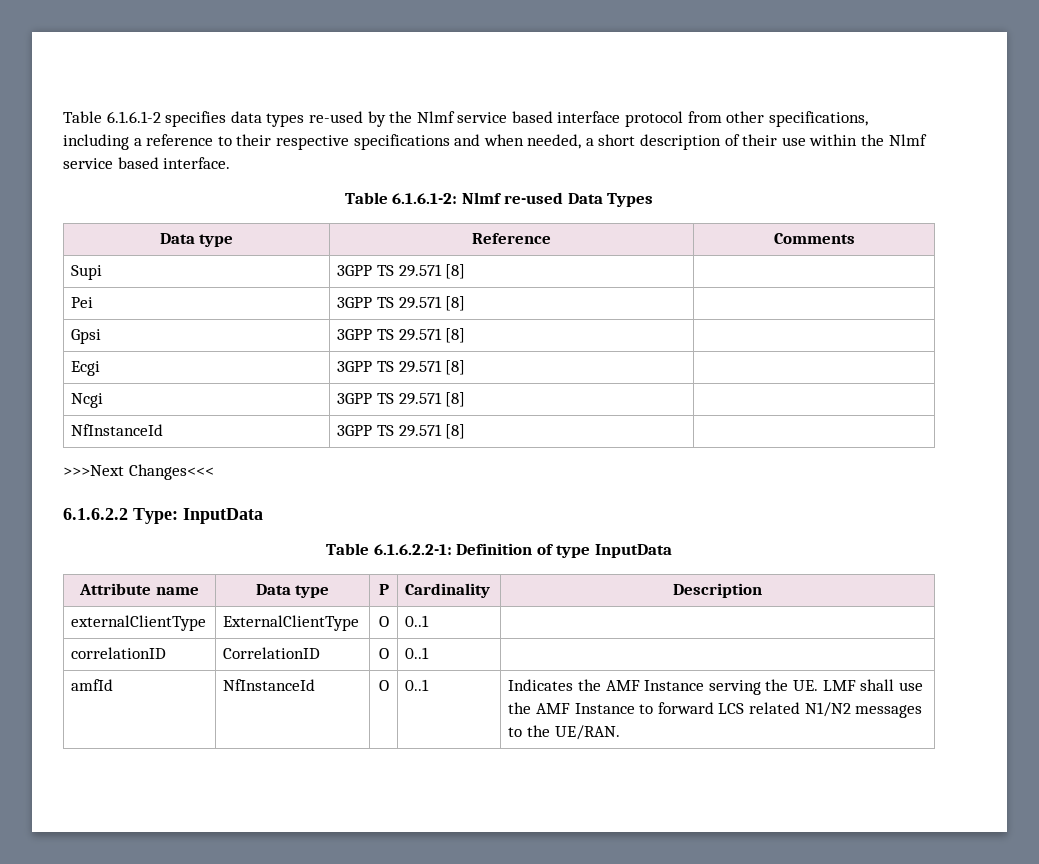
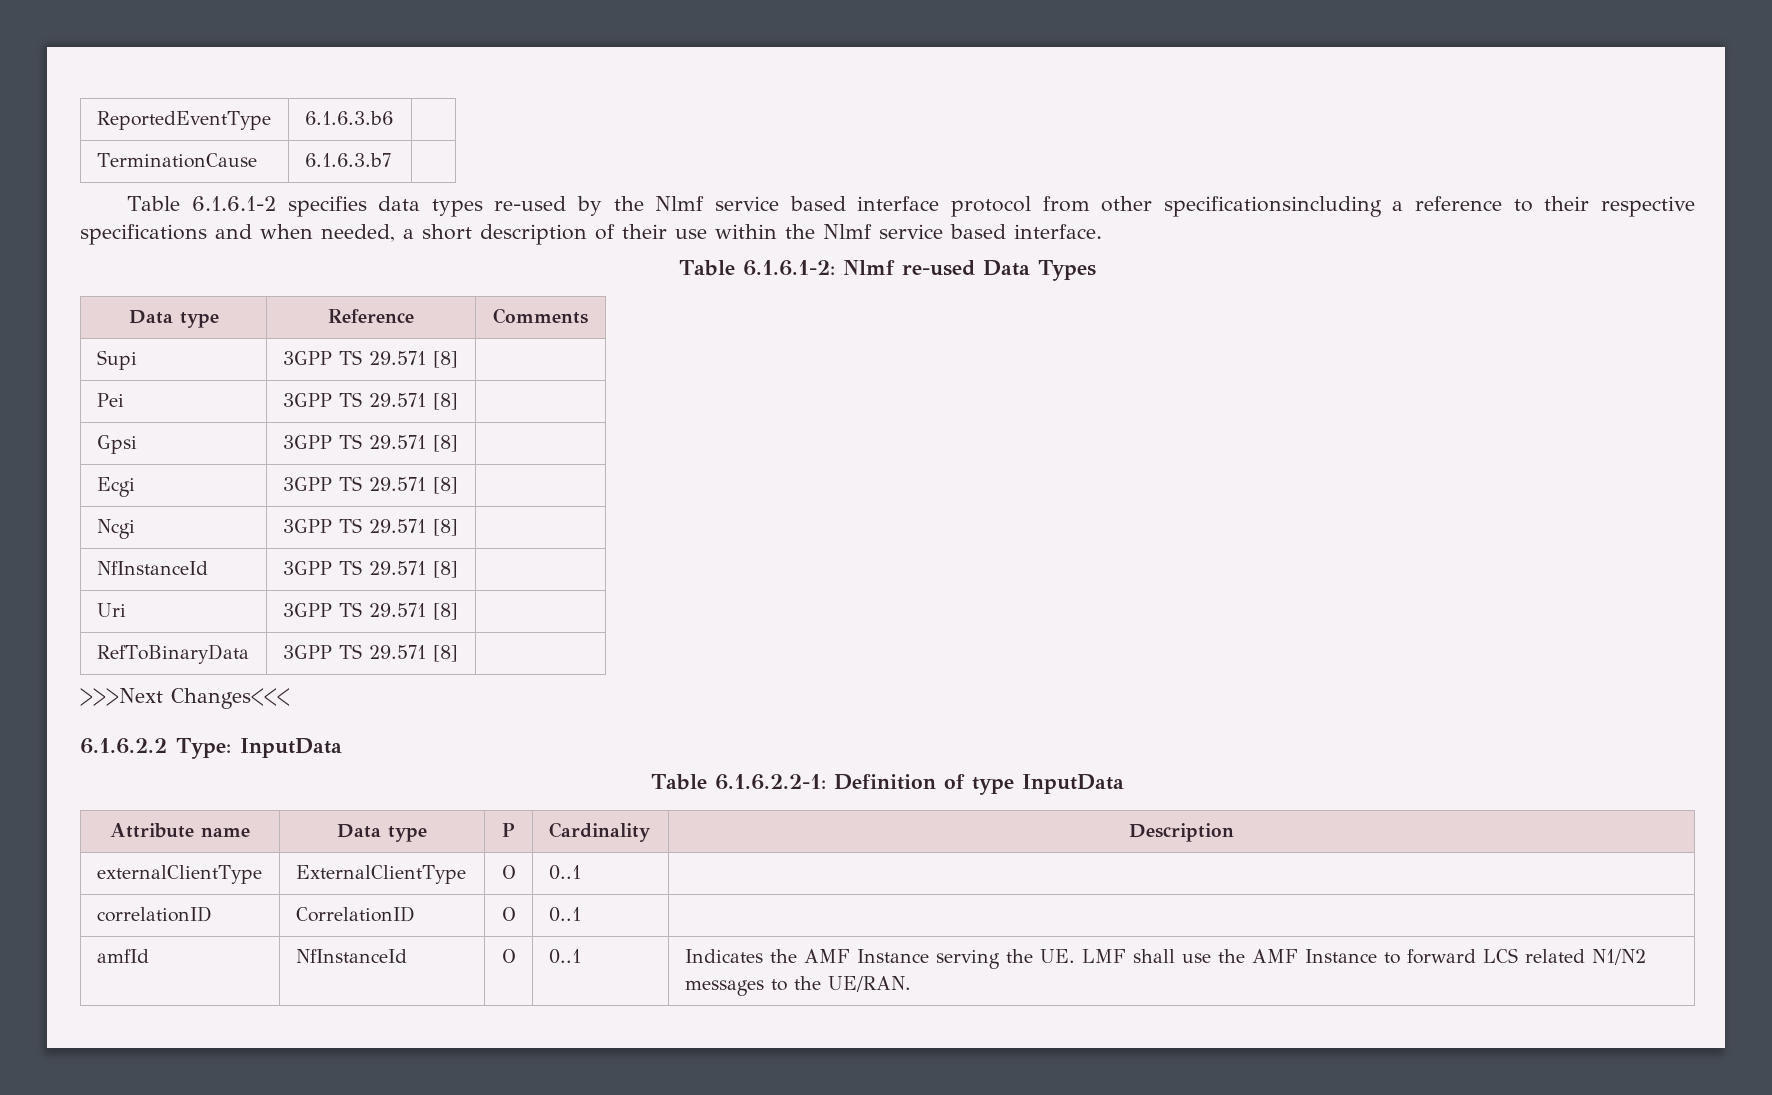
+ ReportedEventType | 6.1.6.3.b6 |
+ TerminationCause | 6.1.6.3.b7 |
- Table 6.1.6.1-2 specifies data types re-used by the Nlmf service based interface protocol from other specifications, including a reference to their respective specifications and when needed, a short description of their use within the Nlmf service based interface.
+ Table 6.1.6.1-2 specifies data types re-used by the Nlmf service based interface protocol from other specificationsincluding a reference to their respective specifications and when needed, a short description of their use within the Nlmf service based interface.
+ Uri | 3GPP TS 29.571 [8] |
+ RefToBinaryData | 3GPP TS 29.571 [8] |

